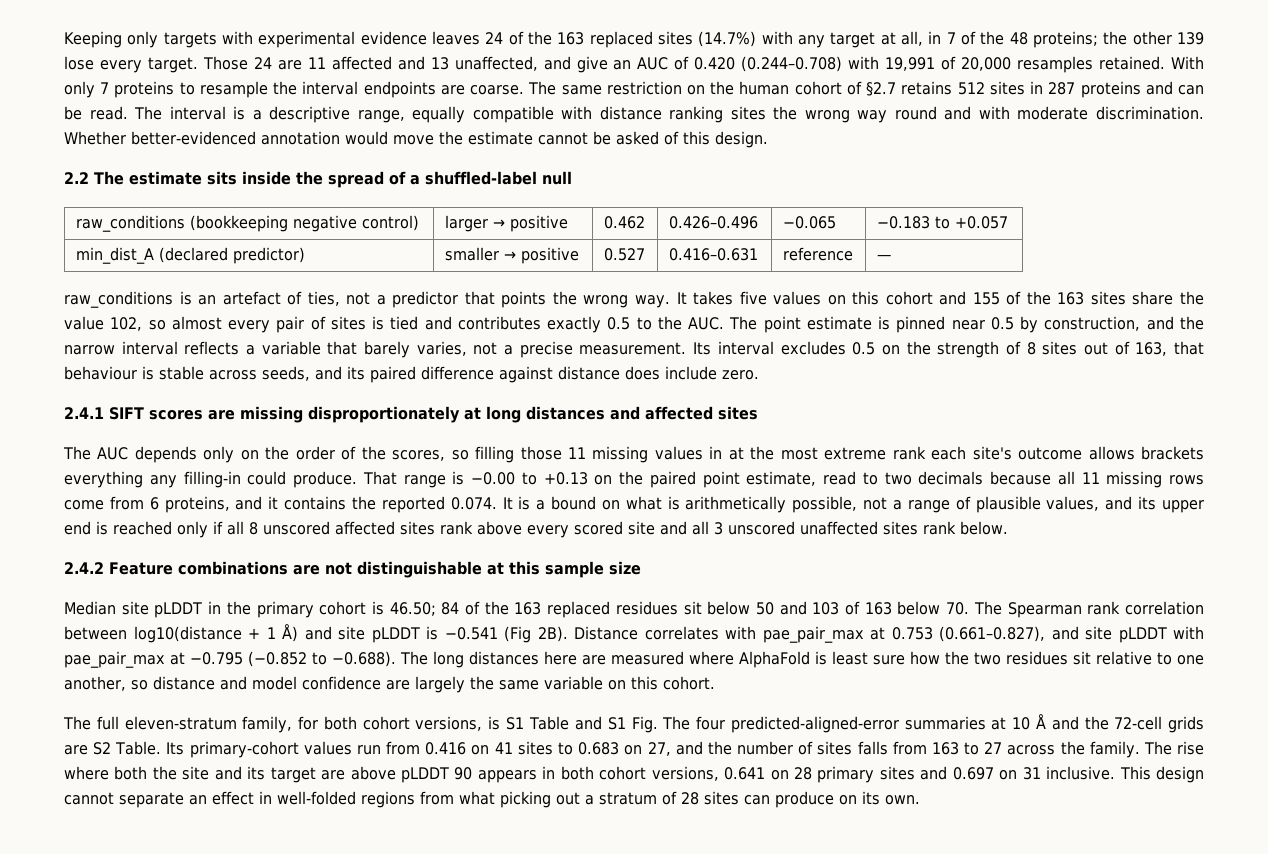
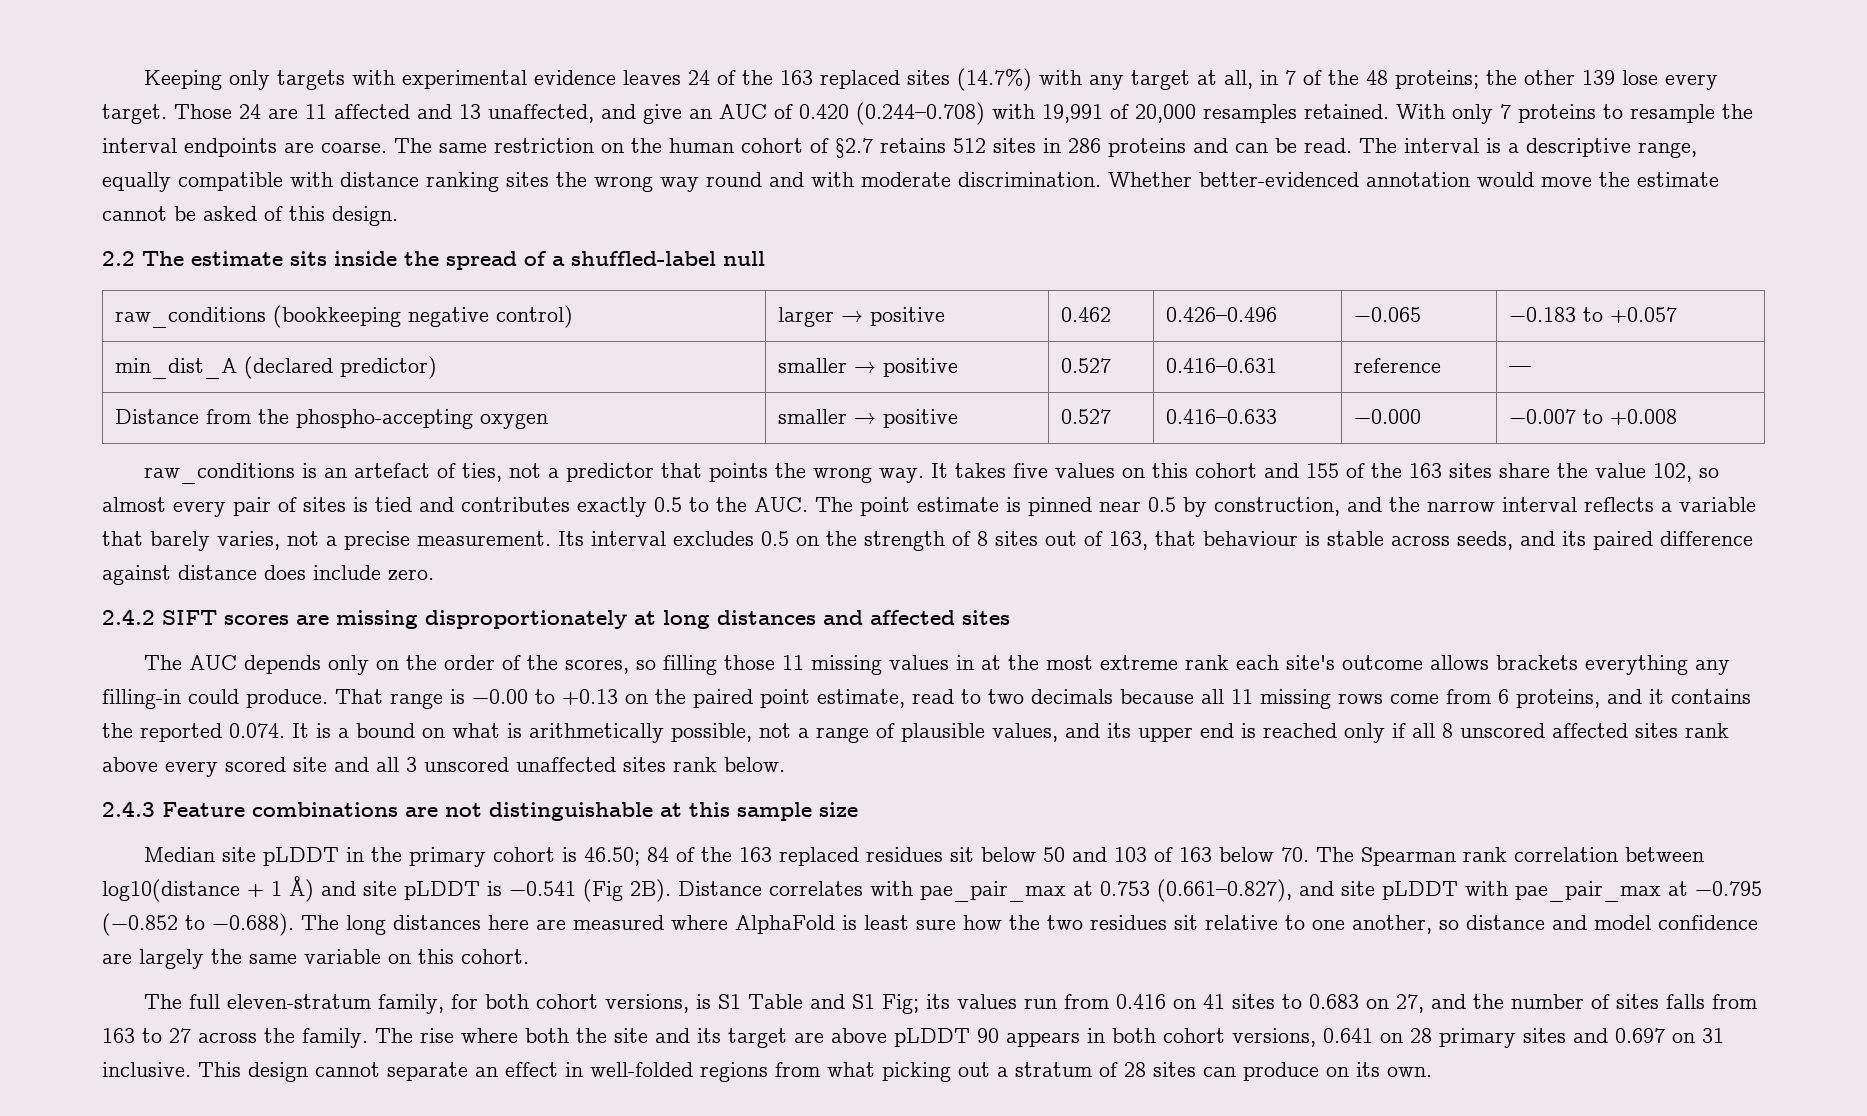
- The same restriction on the human cohort of §2.7 retains 512 sites in 287 proteins and can be read.
+ The same restriction on the human cohort of §2.7 retains 512 sites in 286 proteins and can be read.
+ Distance from the phospho-accepting oxygen | smaller → positive | 0.527 | 0.416–0.633 | −0.000 | −0.007 to +0.008
- 2.4.1 SIFT scores are missing disproportionately at long distances and affected sites
+ 2.4.2 SIFT scores are missing disproportionately at long distances and affected sites
- 2.4.2 Feature combinations are not distinguishable at this sample size
+ 2.4.3 Feature combinations are not distinguishable at this sample size
- The full eleven-stratum family, for both cohort versions, is S1 Table and S1 Fig. The four predicted-aligned-error summaries at 10 Å and the 72-cell grids are S2 Table. Its primary-cohort values run from 0.416 on 41 sites to 0.683 on 27, and the number of sites falls from 163 to 27 across the family.
+ The full eleven-stratum family, for both cohort versions, is S1 Table and S1 Fig; its values run from 0.416 on 41 sites to 0.683 on 27, and the number of sites falls from 163 to 27 across the family.

